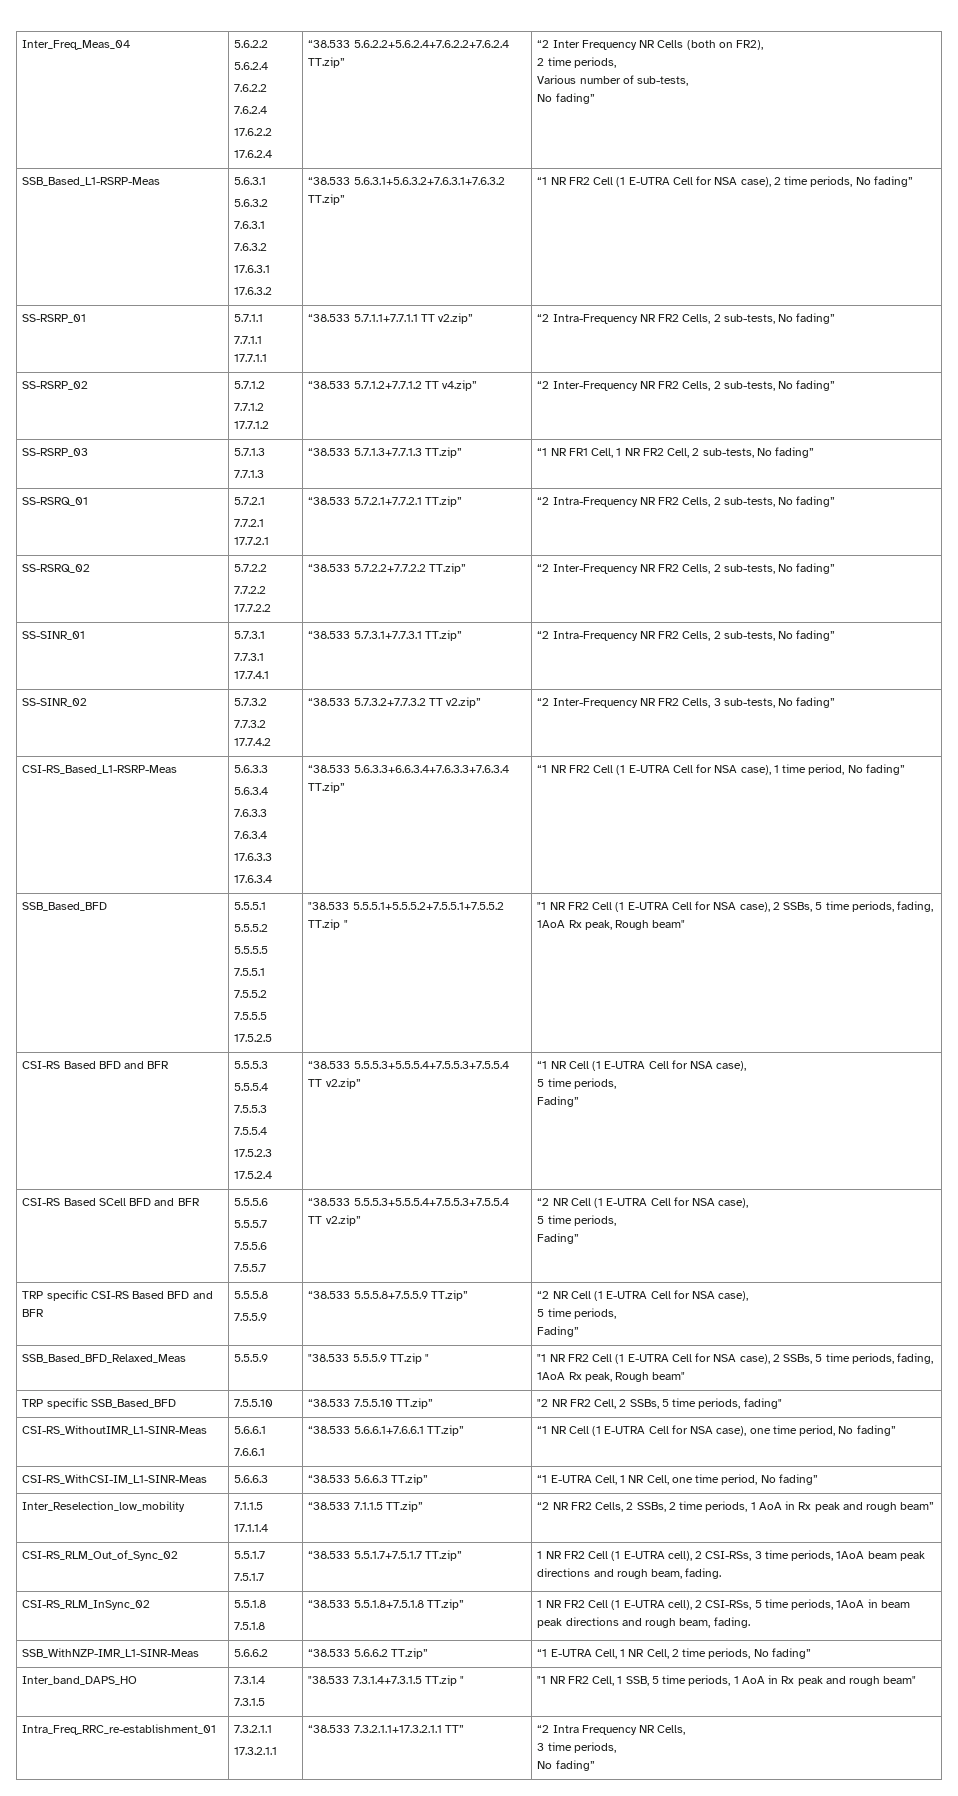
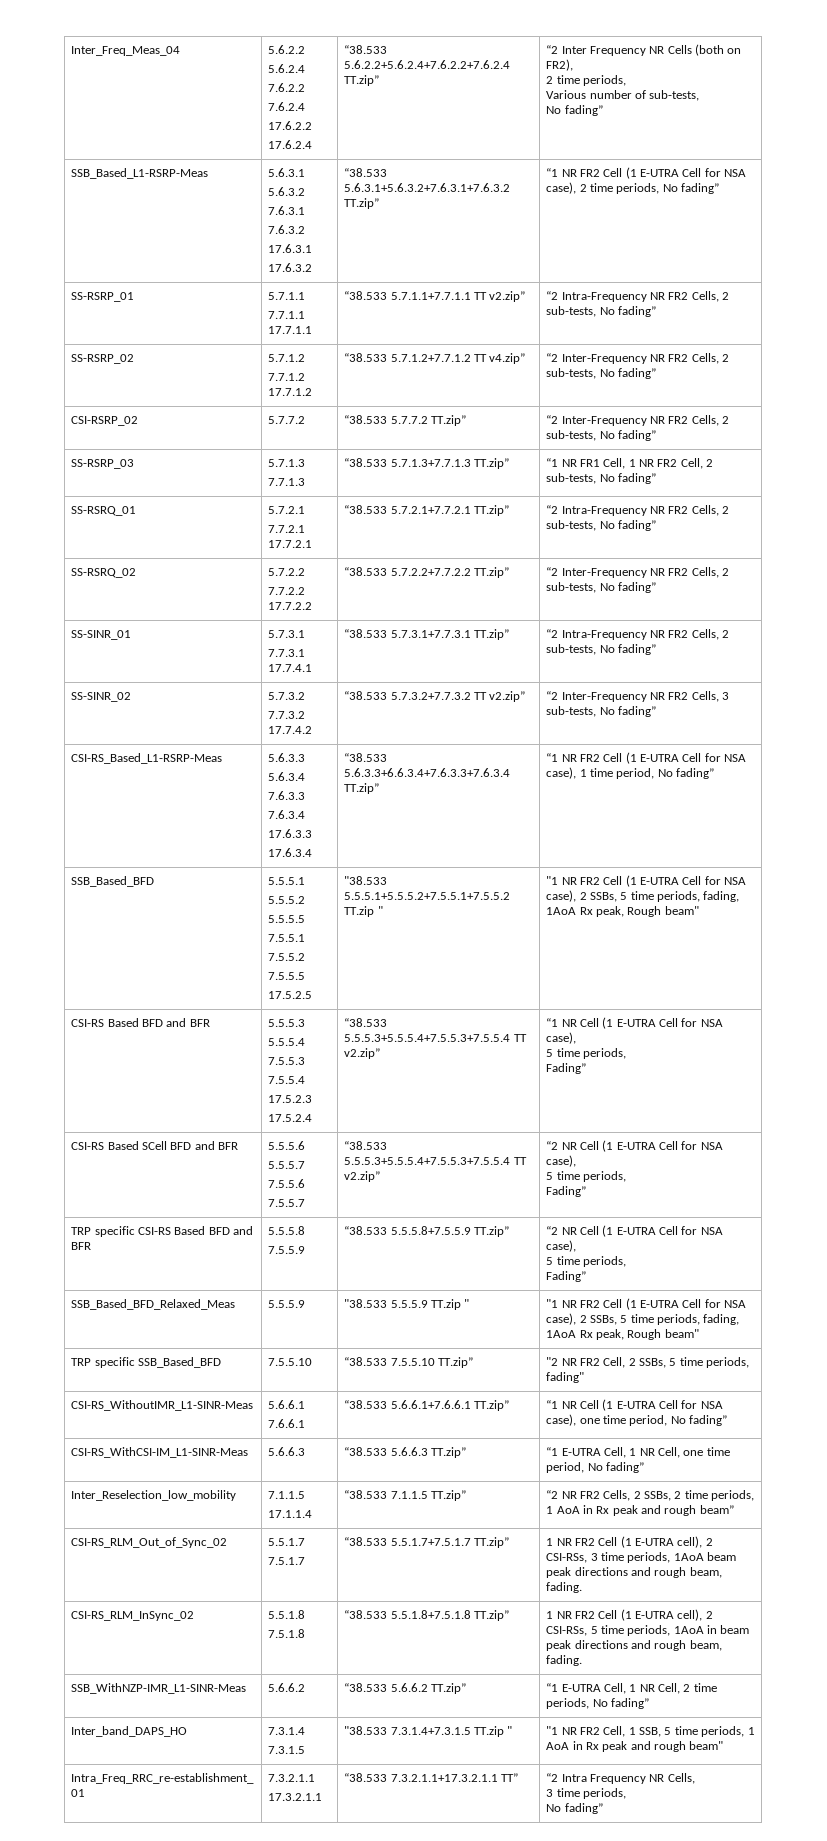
+ CSI-RSRP_02 | 5.7.7.2 | “38.533 5.7.7.2 TT.zip” | “2 Inter-Frequency NR FR2 Cells, 2 sub-tests, No fading”

